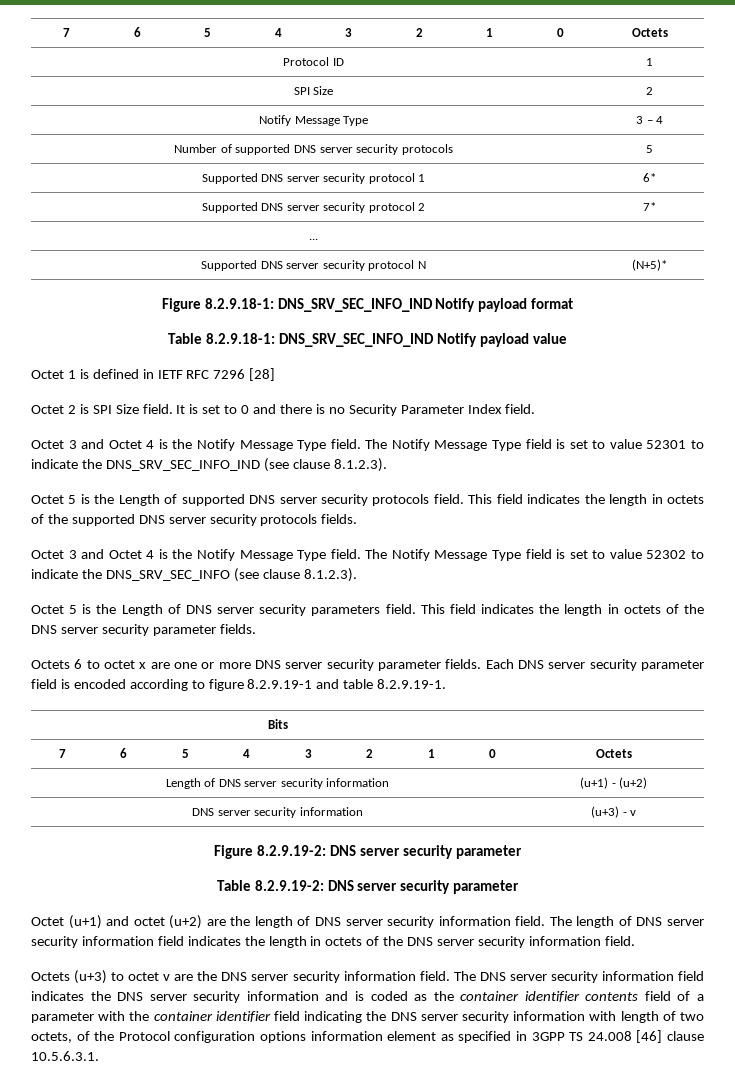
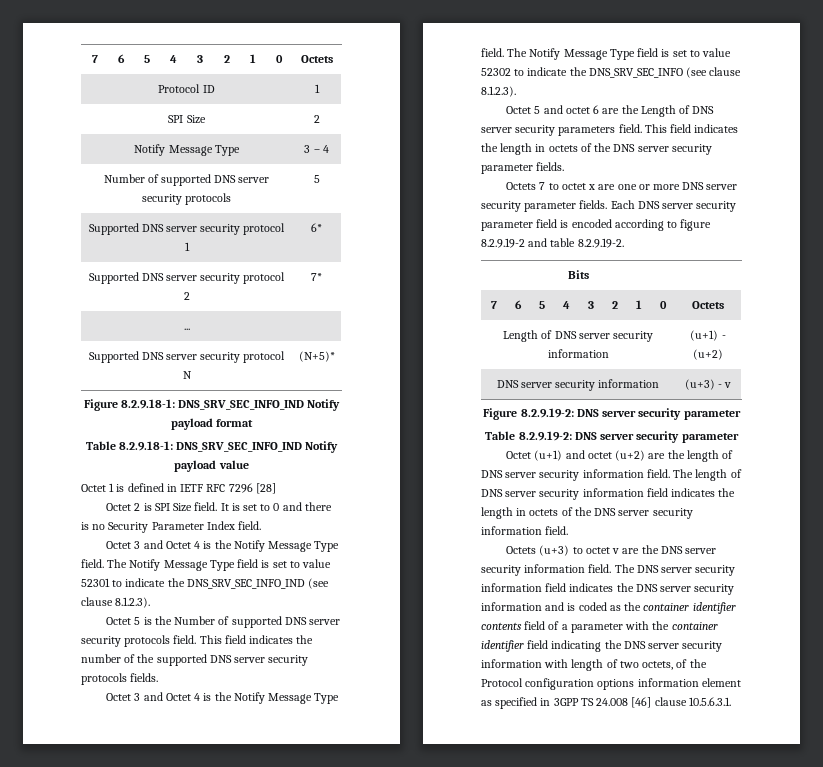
- Octet 5 is the Length of supported DNS server security protocols field.
+ Octet 5 is the Number of supported DNS server security protocols field.
- This field indicates the length in octets of the supported DNS server security protocols fields.
+ This field indicates the number of the supported DNS server security protocols fields.
- Octet 5 is the Length of DNS server security parameters field.
+ Octet 5 and octet 6 are the Length of DNS server security parameters field.
- Octets 6 to octet x are one or more DNS server security parameter fields.
+ Octets 7 to octet x are one or more DNS server security parameter fields.
- Each DNS server security parameter field is encoded according to figure 8.2.9.19-1 and table 8.2.9.19-1.
+ Each DNS server security parameter field is encoded according to figure 8.2.9.19-2 and table 8.2.9.19-2.

